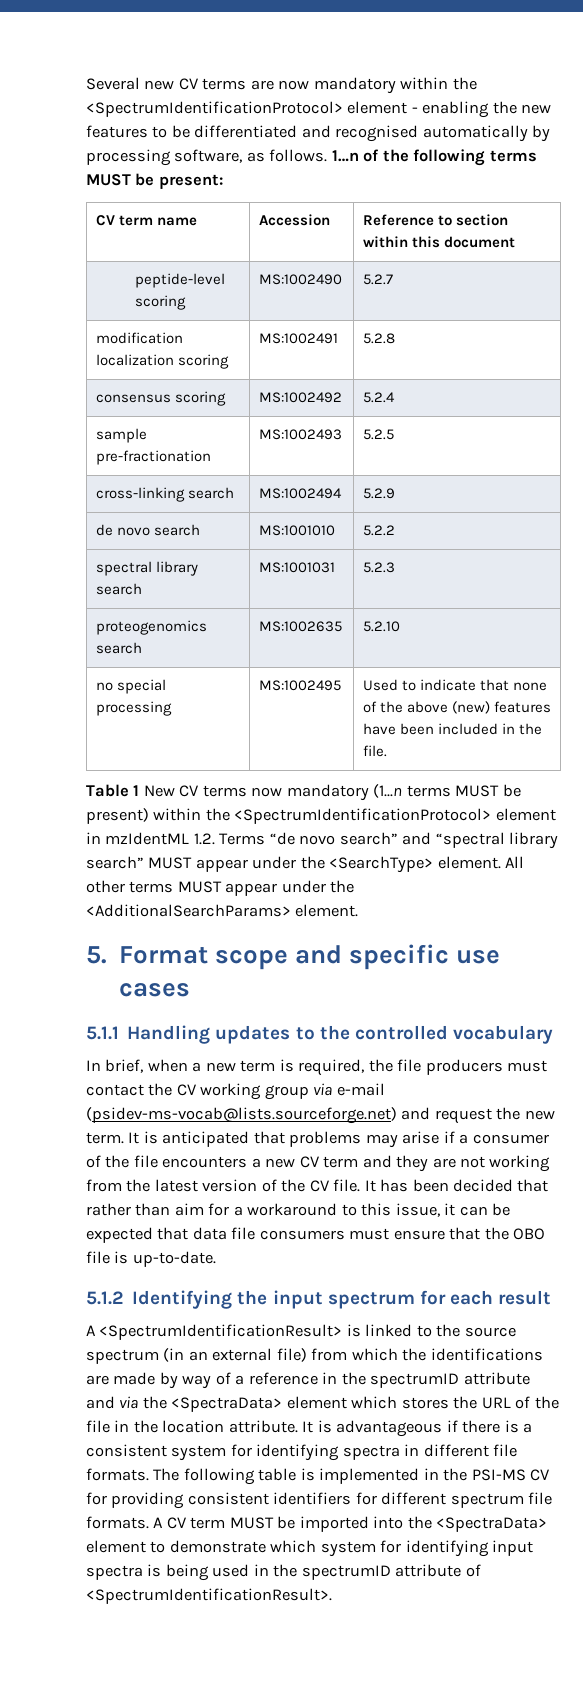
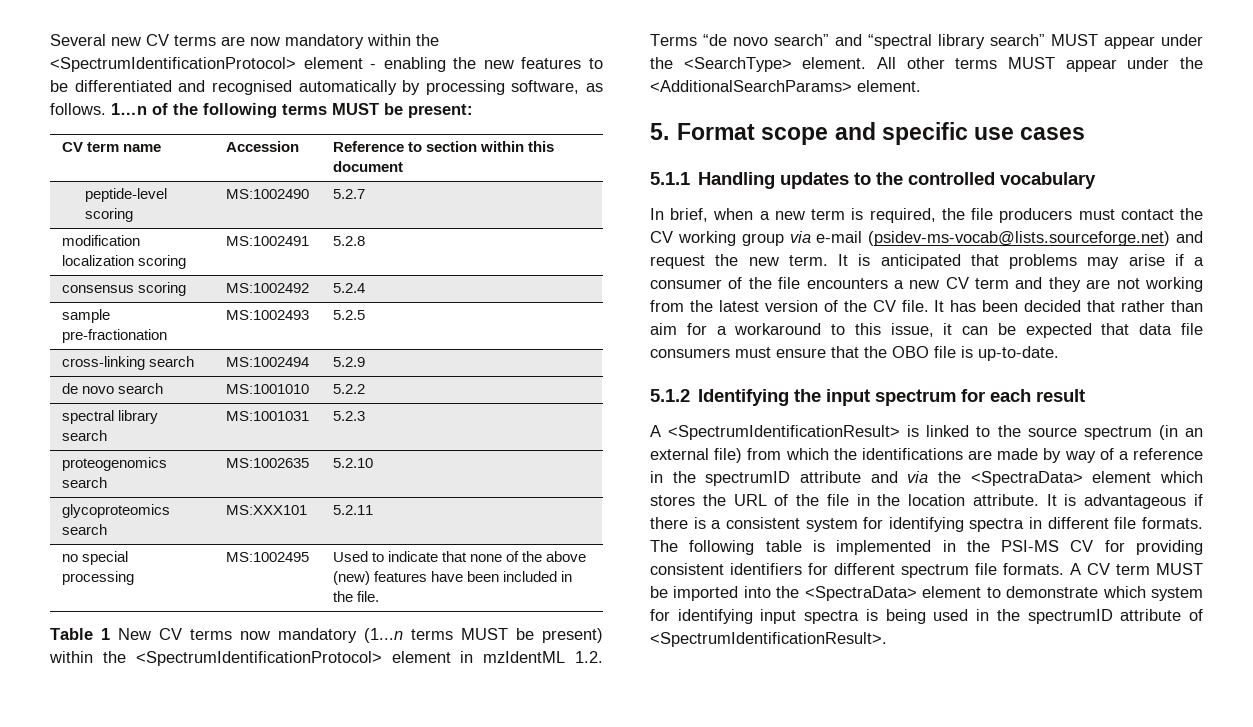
+ glycoproteomics search | MS:XXX101 | 5.2.11

